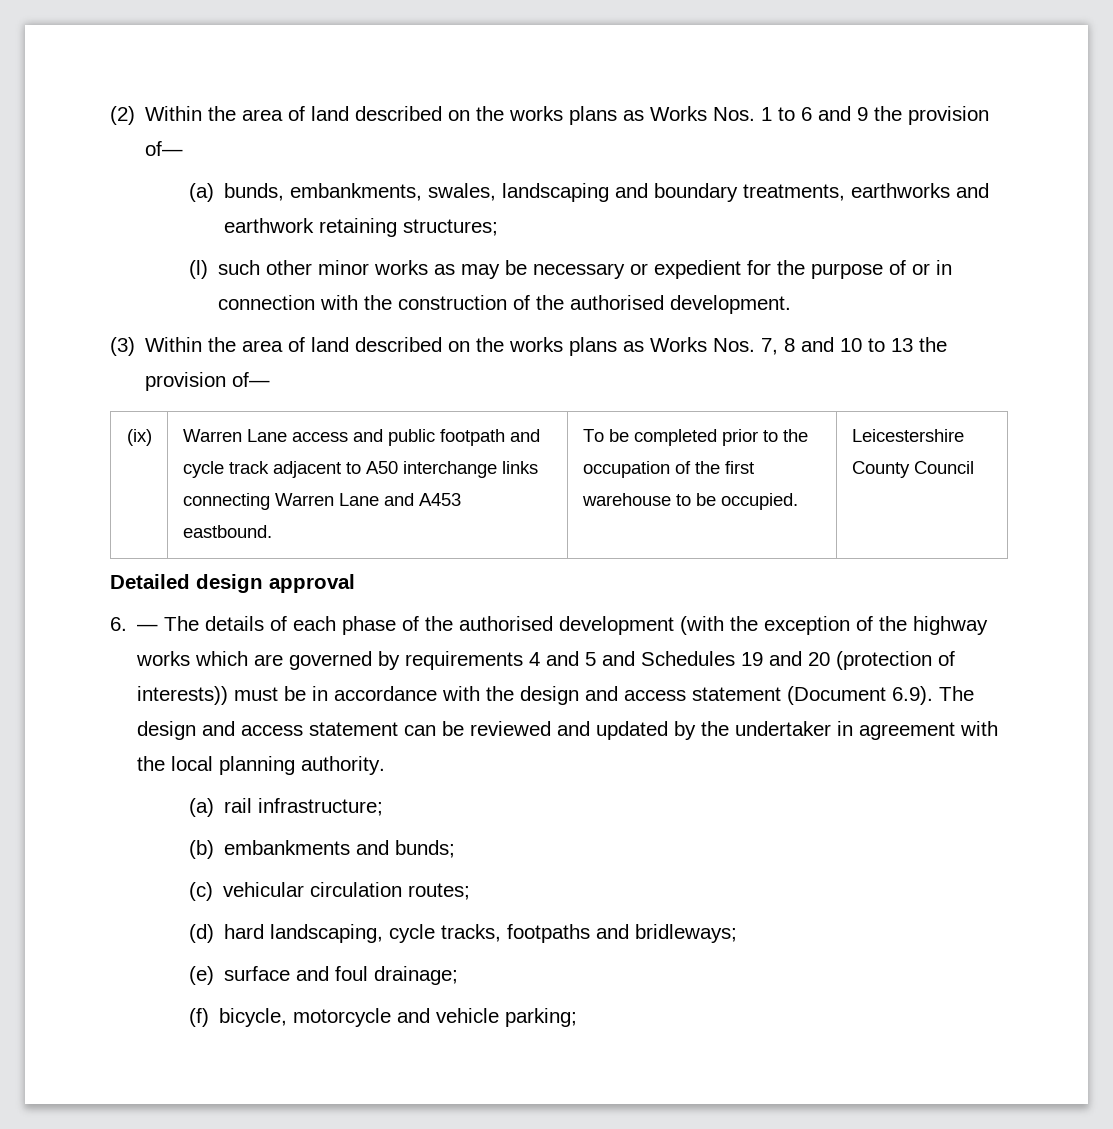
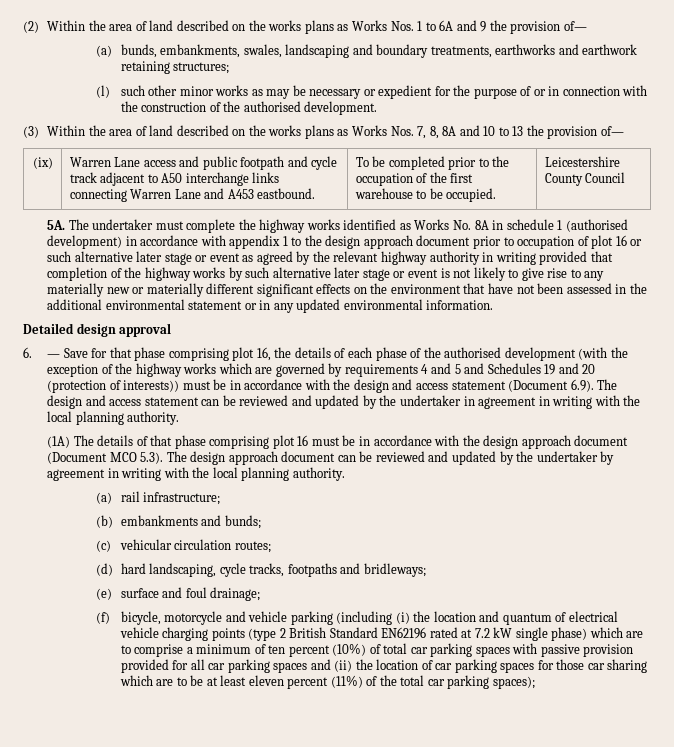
- (2) Within the area of land described on the works plans as Works Nos. 1 to 6 and 9 the provision of—
+ (2) Within the area of land described on the works plans as Works Nos. 1 to 6A and 9 the provision of—
- (3) Within the area of land described on the works plans as Works Nos. 7, 8 and 10 to 13 the provision of—
+ (3) Within the area of land described on the works plans as Works Nos. 7, 8, 8A and 10 to 13 the provision of—
+ 5A. The undertaker must complete the highway works identified as Works No. 8A in schedule 1 (authorised development) in accordance with appendix 1 to the design approach document prior to occupation of plot 16 or such alternative later stage or event as agreed by the relevant highway authority in writing provided that completion of the highway works by such alternative later stage or event is not likely to give rise to any materially new or materially different significant effects on the environment that have not been assessed in the additional environmental statement or in any updated environmental information.
- 6. — The details of each phase of the authorised development (with the exception of the highway works which are governed by requirements 4 and 5 and Schedules 19 and 20 (protection of interests)) must be in accordance with the design and access statement (Document 6.9). The design and access statement can be reviewed and updated by the undertaker in agreement with the local planning authority.
+ 6. — Save for that phase comprising plot 16, the details of each phase of the authorised development (with the exception of the highway works which are governed by requirements 4 and 5 and Schedules 19 and 20 (protection of interests)) must be in accordance with the design and access statement (Document 6.9). The design and access statement can be reviewed and updated by the undertaker in agreement in writing with the local planning authority.
+ (1A) The details of that phase comprising plot 16 must be in accordance with the design approach document (Document MCO 5.3). The design approach document can be reviewed and updated by the undertaker by agreement in writing with the local planning authority.
- (f) bicycle, motorcycle and vehicle parking;
+ (f) bicycle, motorcycle and vehicle parking (including (i) the location and quantum of electrical vehicle charging points (type 2 British Standard EN62196 rated at 7.2 kW single phase) which are to comprise a minimum of ten percent (10%) of total car parking spaces with passive provision provided for all car parking spaces and (ii) the location of car parking spaces for those car sharing which are to be at least eleven percent (11%) of the total car parking spaces);

